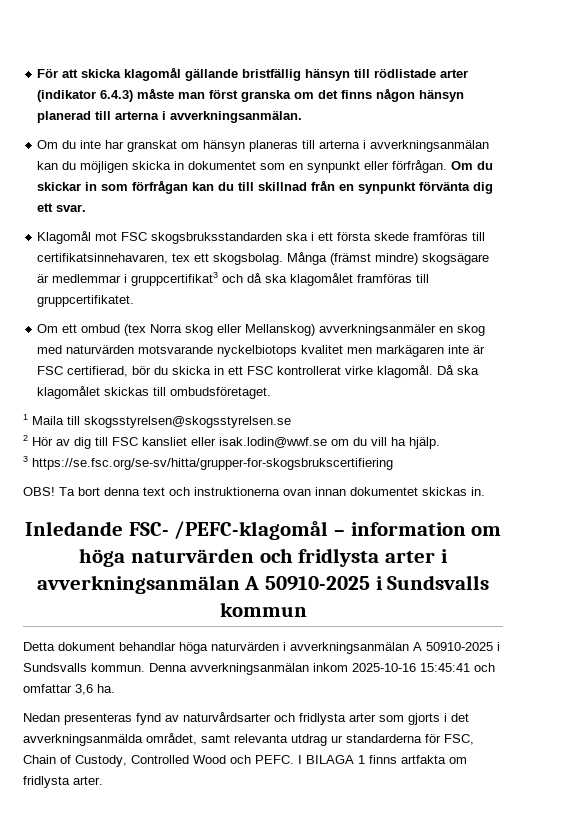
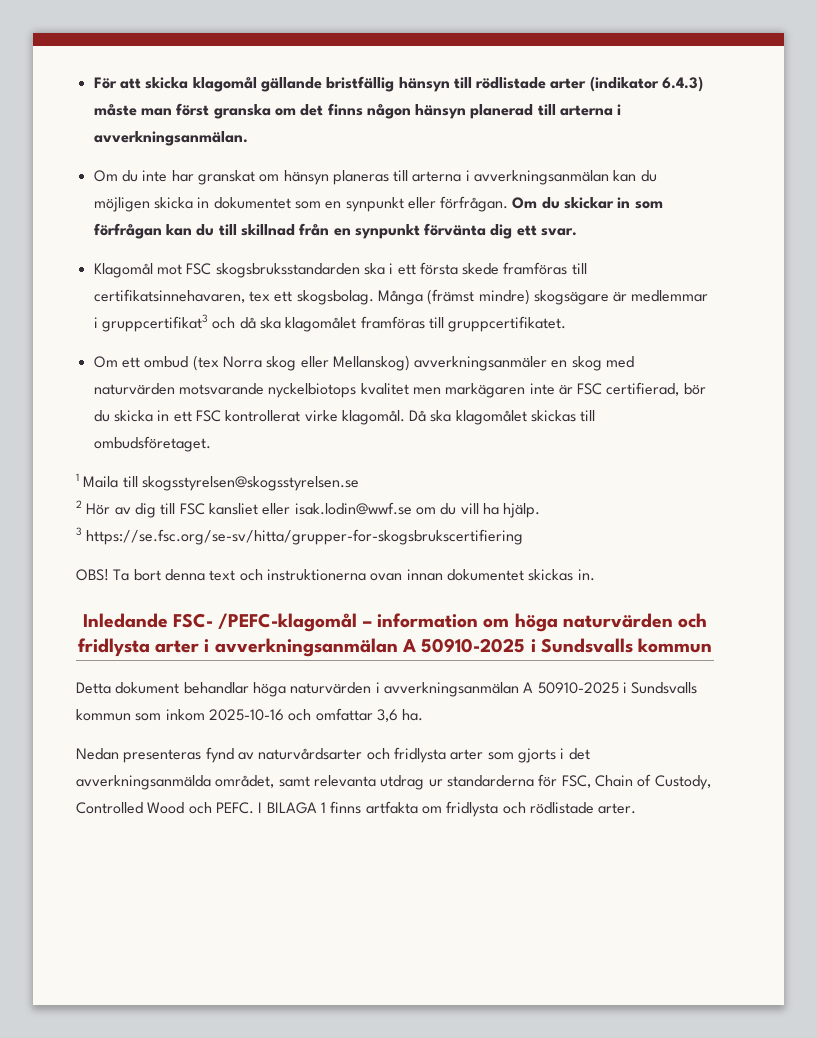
- Detta dokument behandlar höga naturvärden i avverkningsanmälan A 50910-2025 i Sundsvalls kommun. Denna avverkningsanmälan inkom 2025-10-16 15:45:41 och omfattar 3,6 ha.
+ Detta dokument behandlar höga naturvärden i avverkningsanmälan A 50910-2025 i Sundsvalls kommun som inkom 2025-10-16 och omfattar 3,6 ha.
- I BILAGA 1 finns artfakta om fridlysta arter.
+ I BILAGA 1 finns artfakta om fridlysta och rödlistade arter.

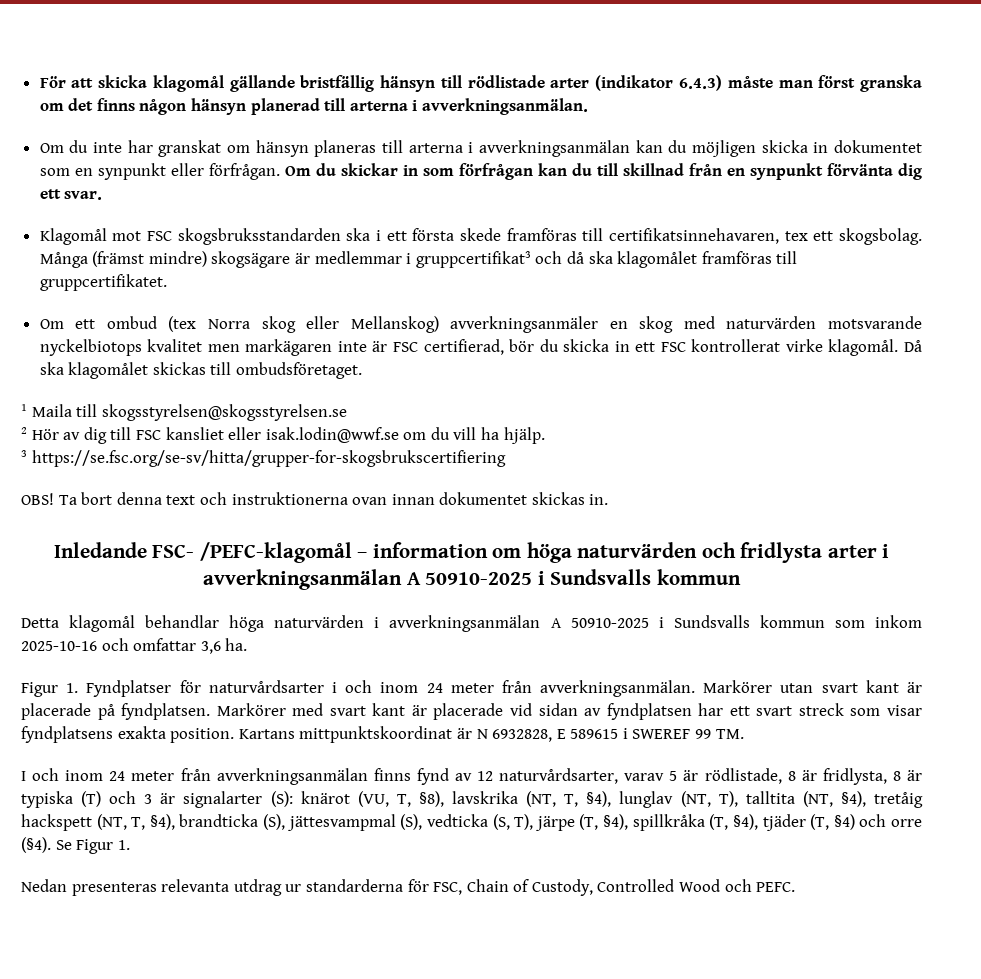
- Detta dokument behandlar höga naturvärden i avverkningsanmälan A 50910-2025 i Sundsvalls kommun som inkom 2025-10-16 och omfattar 3,6 ha.
+ Detta klagomål behandlar höga naturvärden i avverkningsanmälan A 50910-2025 i Sundsvalls kommun som inkom 2025-10-16 och omfattar 3,6 ha.
- Nedan presenteras fynd av naturvårdsarter och fridlysta arter som gjorts i det avverkningsanmälda området, samt relevanta utdrag ur standarderna för FSC, Chain of Custody, Controlled Wood och PEFC. I BILAGA 1 finns artfakta om fridlysta och rödlistade arter.
+ Figur 1. Fyndplatser för naturvårdsarter i och inom 24 meter från avverkningsanmälan. Markörer utan svart kant är placerade på fyndplatsen. Markörer med svart kant är placerade vid sidan av fyndplatsen har ett svart streck som visar fyndplatsens exakta position. Kartans mittpunktskoordinat är N 6932828, E 589615 i SWEREF 99 TM.
+ I och inom 24 meter från avverkningsanmälan finns fynd av 12 naturvårdsarter, varav 5 är rödlistade, 8 är fridlysta, 8 är typiska (T) och 3 är signalarter (S): knärot (VU, T, §8), lavskrika (NT, T, §4), lunglav (NT, T), talltita (NT, §4), tretåig hackspett (NT, T, §4), brandticka (S), jättesvampmal (S), vedticka (S, T), järpe (T, §4), spillkråka (T, §4), tjäder (T, §4) och orre (§4). Se Figur 1.
+ Nedan presenteras relevanta utdrag ur standarderna för FSC, Chain of Custody, Controlled Wood och PEFC.

